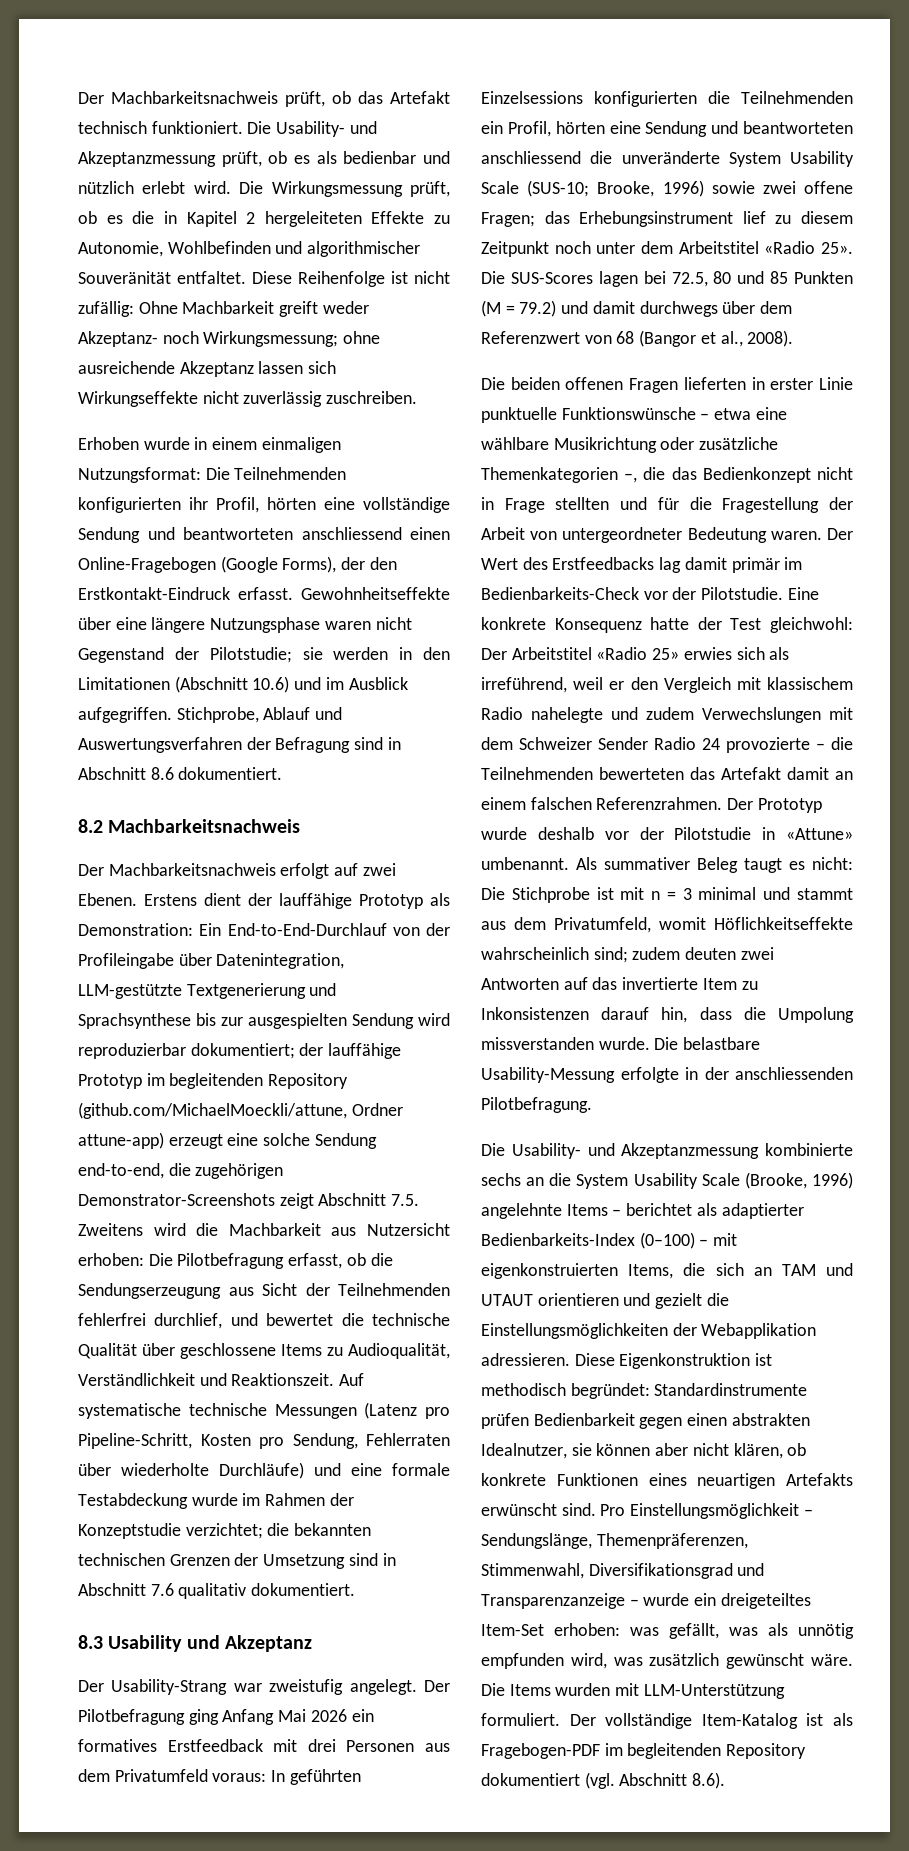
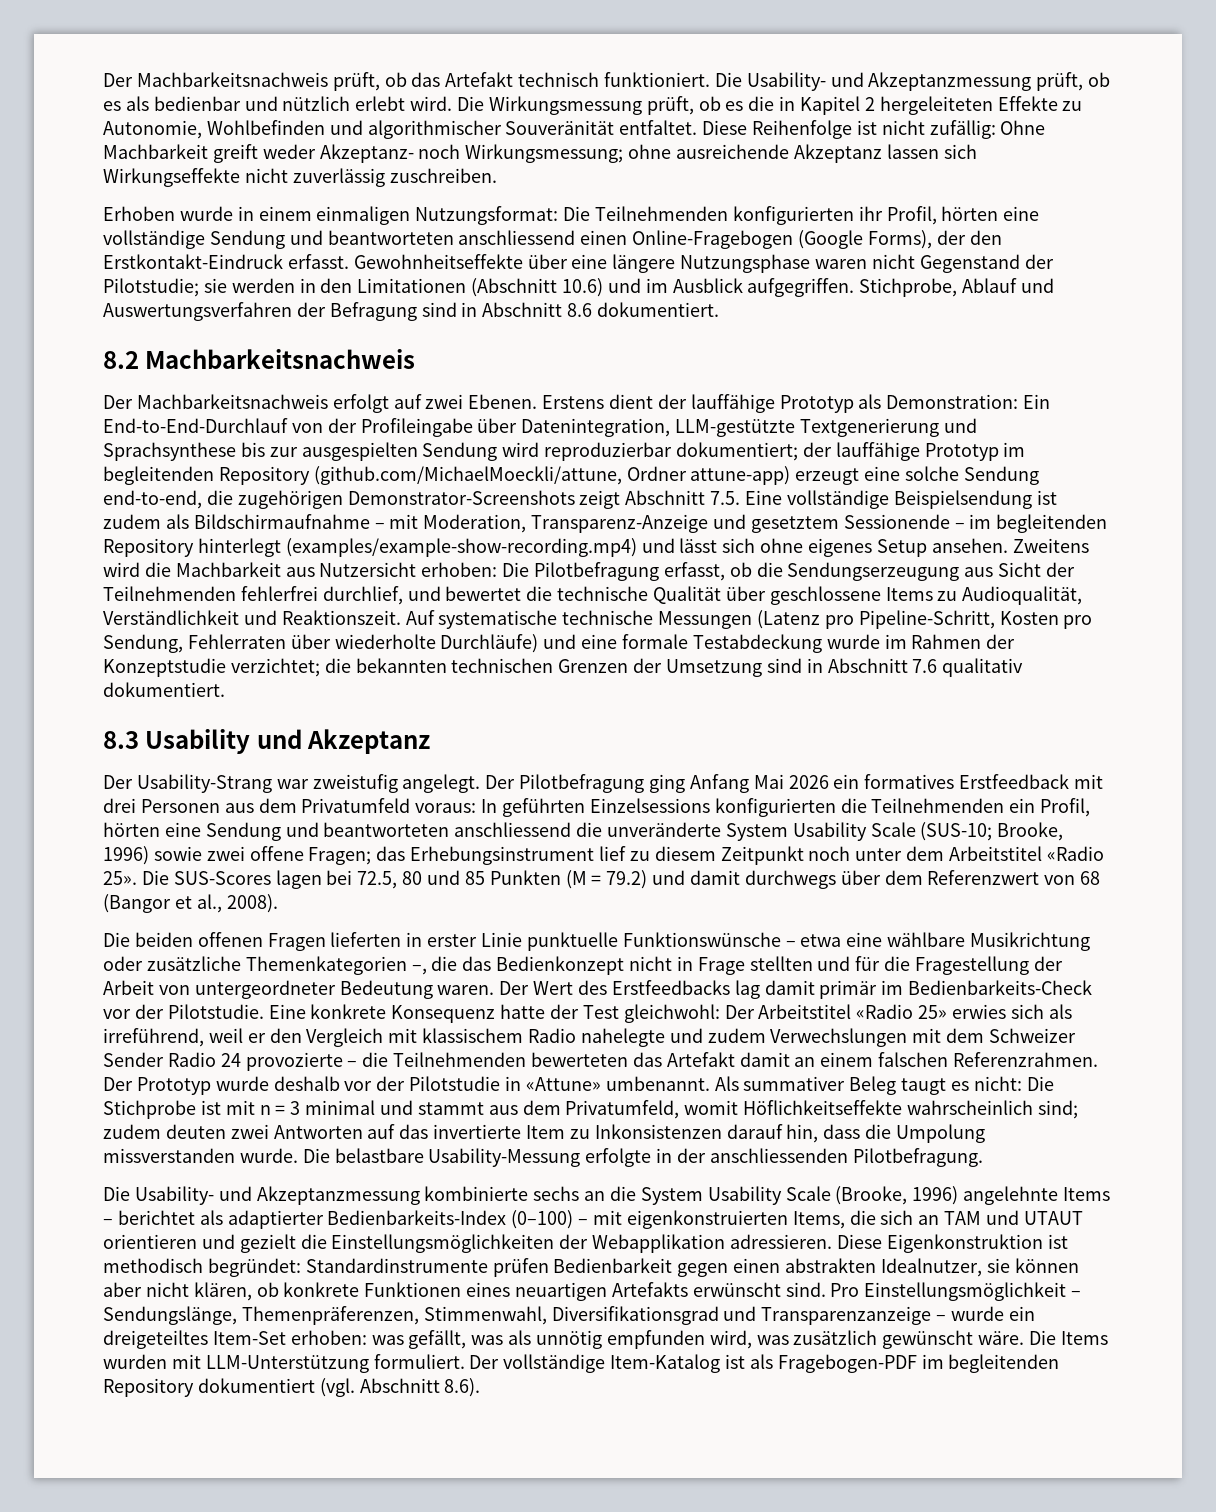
- der lauffähige Prototyp im begleitenden Repository (github.com/MichaelMoeckli/attune, Ordner attune-app) erzeugt eine solche Sendung end-to-end, die zugehörigen Demonstrator-Screenshots zeigt Abschnitt 7.5. Zweitens wird die Machbarkeit aus Nutzersicht erhoben:
+ der lauffähige Prototyp im begleitenden Repository (github.com/MichaelMoeckli/attune, Ordner attune-app) erzeugt eine solche Sendung end-to-end, die zugehörigen Demonstrator-Screenshots zeigt Abschnitt 7.5. Eine vollständige Beispielsendung ist zudem als Bildschirmaufnahme – mit Moderation, Transparenz-Anzeige und gesetztem Sessionende – im begleitenden Repository hinterlegt (examples/example-show-recording.mp4) und lässt sich ohne eigenes Setup ansehen. Zweitens wird die Machbarkeit aus Nutzersicht erhoben:

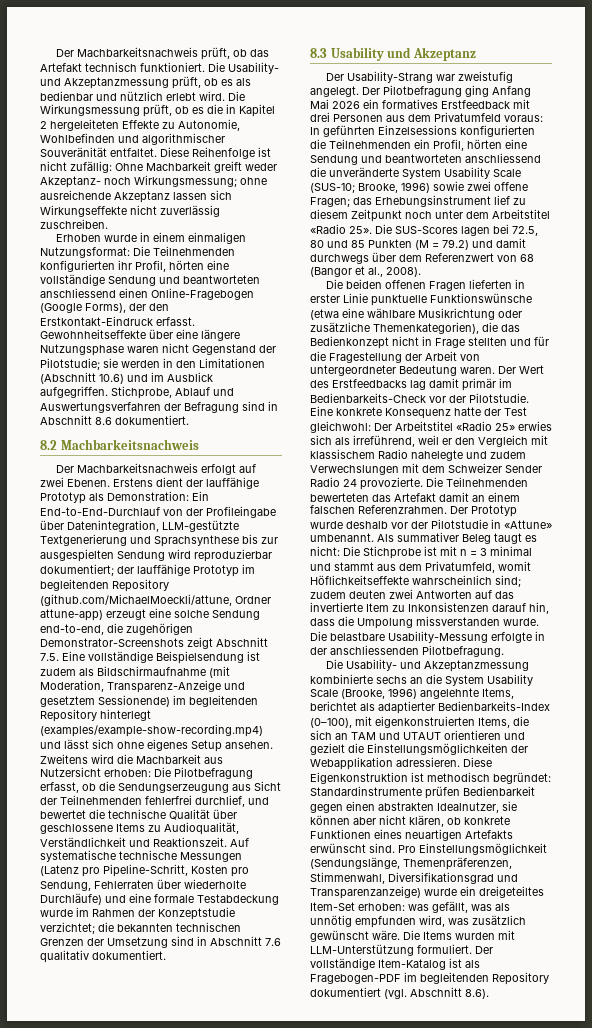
- der lauffähige Prototyp im begleitenden Repository (github.com/MichaelMoeckli/attune, Ordner attune-app) erzeugt eine solche Sendung end-to-end, die zugehörigen Demonstrator-Screenshots zeigt Abschnitt 7.5. Eine vollständige Beispielsendung ist zudem als Bildschirmaufnahme – mit Moderation, Transparenz-Anzeige und gesetztem Sessionende – im begleitenden Repository hinterlegt (examples/example-show-recording.mp4) und lässt sich ohne eigenes Setup ansehen.
+ der lauffähige Prototyp im begleitenden Repository (github.com/MichaelMoeckli/attune, Ordner attune-app) erzeugt eine solche Sendung end-to-end, die zugehörigen Demonstrator-Screenshots zeigt Abschnitt 7.5. Eine vollständige Beispielsendung ist zudem als Bildschirmaufnahme (mit Moderation, Transparenz-Anzeige und gesetztem Sessionende) im begleitenden Repository hinterlegt (examples/example-show-recording.mp4) und lässt sich ohne eigenes Setup ansehen.
- Die beiden offenen Fragen lieferten in erster Linie punktuelle Funktionswünsche – etwa eine wählbare Musikrichtung oder zusätzliche Themenkategorien –, die das Bedienkonzept nicht in Frage stellten und für die Fragestellung der Arbeit von untergeordneter Bedeutung waren.
+ Die beiden offenen Fragen lieferten in erster Linie punktuelle Funktionswünsche (etwa eine wählbare Musikrichtung oder zusätzliche Themenkategorien), die das Bedienkonzept nicht in Frage stellten und für die Fragestellung der Arbeit von untergeordneter Bedeutung waren.
- Eine konkrete Konsequenz hatte der Test gleichwohl: Der Arbeitstitel «Radio 25» erwies sich als irreführend, weil er den Vergleich mit klassischem Radio nahelegte und zudem Verwechslungen mit dem Schweizer Sender Radio 24 provozierte – die Teilnehmenden bewerteten das Artefakt damit an einem falschen Referenzrahmen.
+ Eine konkrete Konsequenz hatte der Test gleichwohl: Der Arbeitstitel «Radio 25» erwies sich als irreführend, weil er den Vergleich mit klassischem Radio nahelegte und zudem Verwechslungen mit dem Schweizer Sender Radio 24 provozierte. Die Teilnehmenden bewerteten das Artefakt damit an einem falschen Referenzrahmen.
- Die Usability- und Akzeptanzmessung kombinierte sechs an die System Usability Scale (Brooke, 1996) angelehnte Items – berichtet als adaptierter Bedienbarkeits-Index (0–100) – mit eigenkonstruierten Items, die sich an TAM und UTAUT orientieren und gezielt die Einstellungsmöglichkeiten der Webapplikation adressieren.
+ Die Usability- und Akzeptanzmessung kombinierte sechs an die System Usability Scale (Brooke, 1996) angelehnte Items, berichtet als adaptierter Bedienbarkeits-Index (0–100), mit eigenkonstruierten Items, die sich an TAM und UTAUT orientieren und gezielt die Einstellungsmöglichkeiten der Webapplikation adressieren.
- Pro Einstellungsmöglichkeit – Sendungslänge, Themenpräferenzen, Stimmenwahl, Diversifikationsgrad und Transparenzanzeige – wurde ein dreigeteiltes Item-Set erhoben: was gefällt, was als unnötig empfunden wird, was zusätzlich gewünscht wäre.
+ Pro Einstellungsmöglichkeit (Sendungslänge, Themenpräferenzen, Stimmenwahl, Diversifikationsgrad und Transparenzanzeige) wurde ein dreigeteiltes Item-Set erhoben: was gefällt, was als unnötig empfunden wird, was zusätzlich gewünscht wäre.

